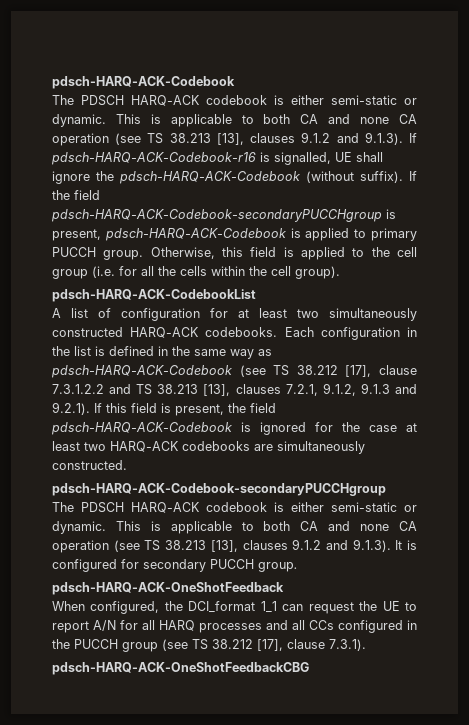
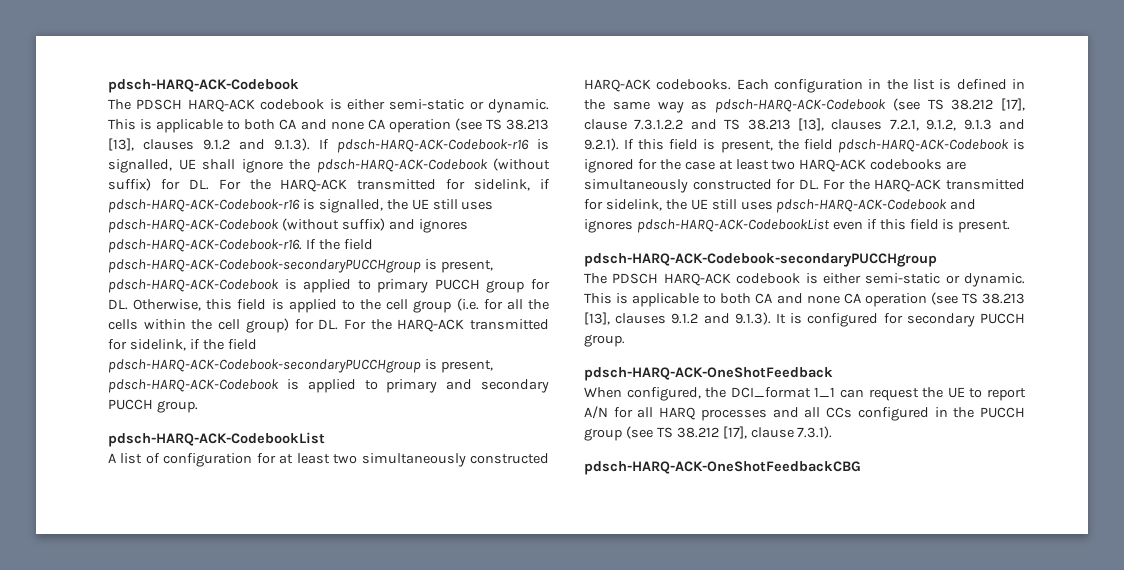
- This is applicable to both CA and none CA operation (see TS 38.213 [13], clauses 9.1.2 and 9.1.3). If pdsch-HARQ-ACK-Codebook-r16 is signalled, UE shall ignore the pdsch-HARQ-ACK-Codebook (without suffix).
+ This is applicable to both CA and none CA operation (see TS 38.213 [13], clauses 9.1.2 and 9.1.3). If pdsch-HARQ-ACK-Codebook-r16 is signalled, UE shall ignore the pdsch-HARQ-ACK-Codebook (without suffix) for DL. For the HARQ-ACK transmitted for sidelink, if pdsch-HARQ-ACK-Codebook-r16 is signalled, the UE still uses pdsch-HARQ-ACK-Codebook (without suffix) and ignores pdsch-HARQ-ACK-Codebook-r16.
- If the field pdsch-HARQ-ACK-Codebook-secondaryPUCCHgroup is present, pdsch-HARQ-ACK-Codebook is applied to primary PUCCH group. Otherwise, this field is applied to the cell group (i.e. for all the cells within the cell group).
+ If the field pdsch-HARQ-ACK-Codebook-secondaryPUCCHgroup is present, pdsch-HARQ-ACK-Codebook is applied to primary PUCCH group for DL. Otherwise, this field is applied to the cell group (i.e. for all the cells within the cell group) for DL. For the HARQ-ACK transmitted for sidelink, if the field pdsch-HARQ-ACK-Codebook-secondaryPUCCHgroup is present, pdsch-HARQ-ACK-Codebook is applied to primary and secondary PUCCH group.
- Each configuration in the list is defined in the same way as pdsch-HARQ-ACK-Codebook (see TS 38.212 [17], clause 7.3.1.2.2 and TS 38.213 [13], clauses 7.2.1, 9.1.2, 9.1.3 and 9.2.1). If this field is present, the field pdsch-HARQ-ACK-Codebook is ignored for the case at least two HARQ-ACK codebooks are simultaneously constructed.
+ Each configuration in the list is defined in the same way as pdsch-HARQ-ACK-Codebook (see TS 38.212 [17], clause 7.3.1.2.2 and TS 38.213 [13], clauses 7.2.1, 9.1.2, 9.1.3 and 9.2.1). If this field is present, the field pdsch-HARQ-ACK-Codebook is ignored for the case at least two HARQ-ACK codebooks are simultaneously constructed for DL. For the HARQ-ACK transmitted for sidelink, the UE still uses pdsch-HARQ-ACK-Codebook and ignores pdsch-HARQ-ACK-CodebookList even if this field is present.

